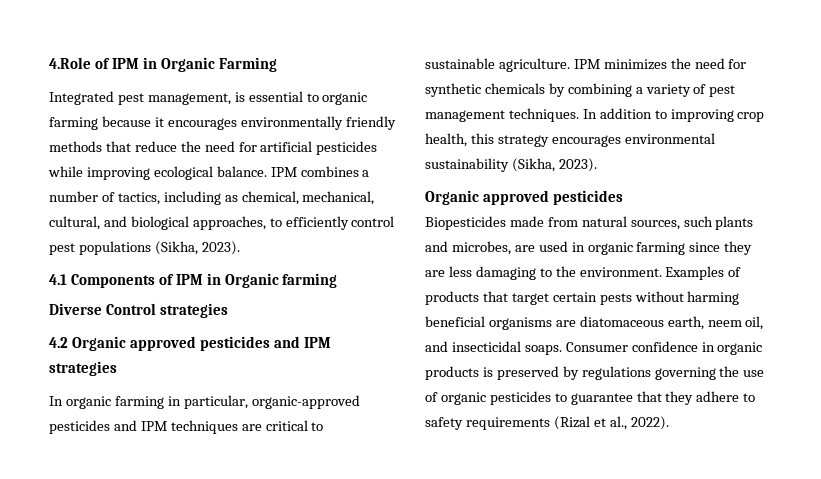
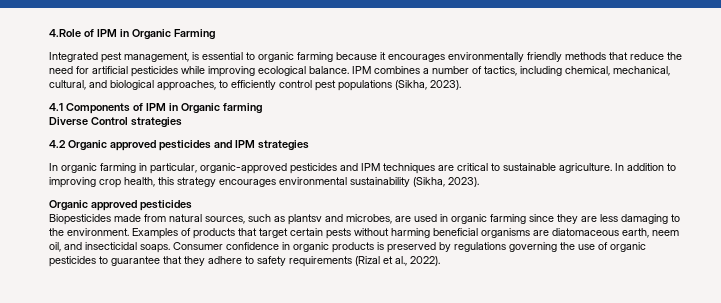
- IPM combines a number of tactics, including as chemical, mechanical, cultural, and biological approaches, to efficiently control pest populations (Sikha, 2023).
+ IPM combines a number of tactics, including chemical, mechanical, cultural, and biological approaches, to efficiently control pest populations (Sikha, 2023).
- IPM minimizes the need for synthetic chemicals by combining a variety of pest management techniques.
- Biopesticides made from natural sources, such plants and microbes, are used in organic farming since they are less damaging to the environment.
+ Biopesticides made from natural sources, such as plantsv and microbes, are used in organic farming since they are less damaging to the environment.

